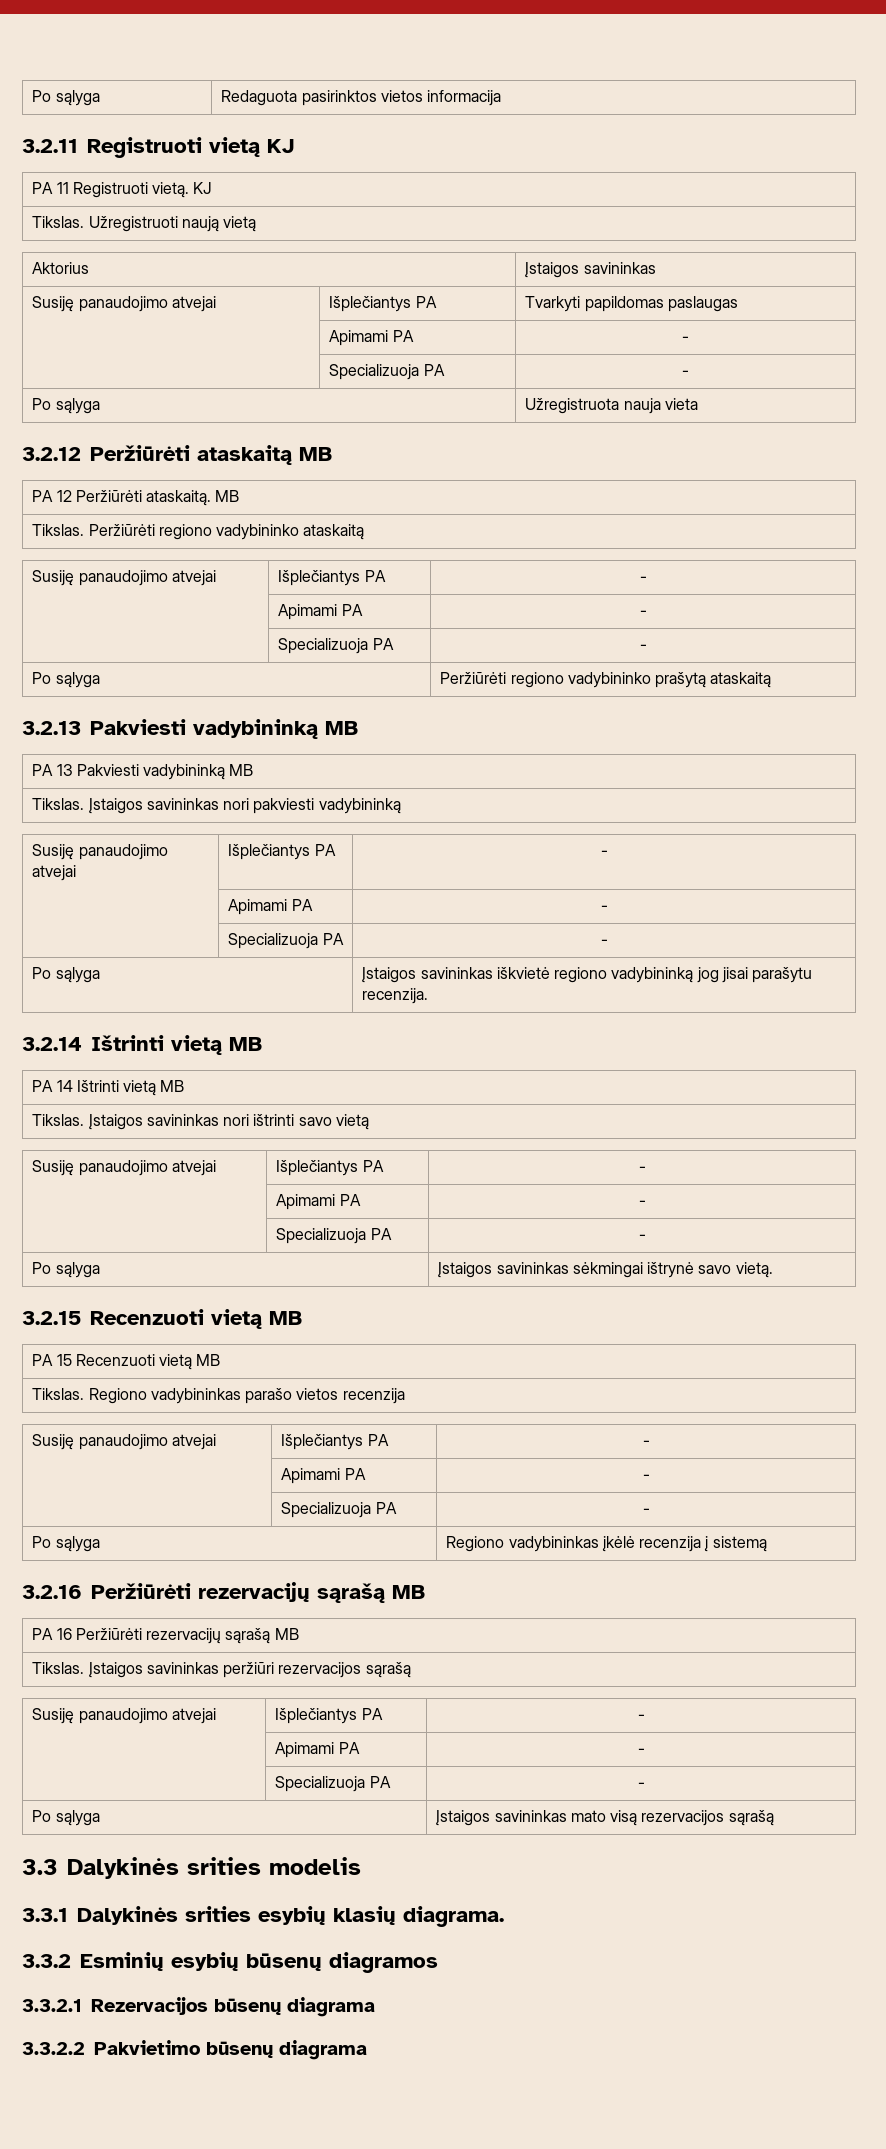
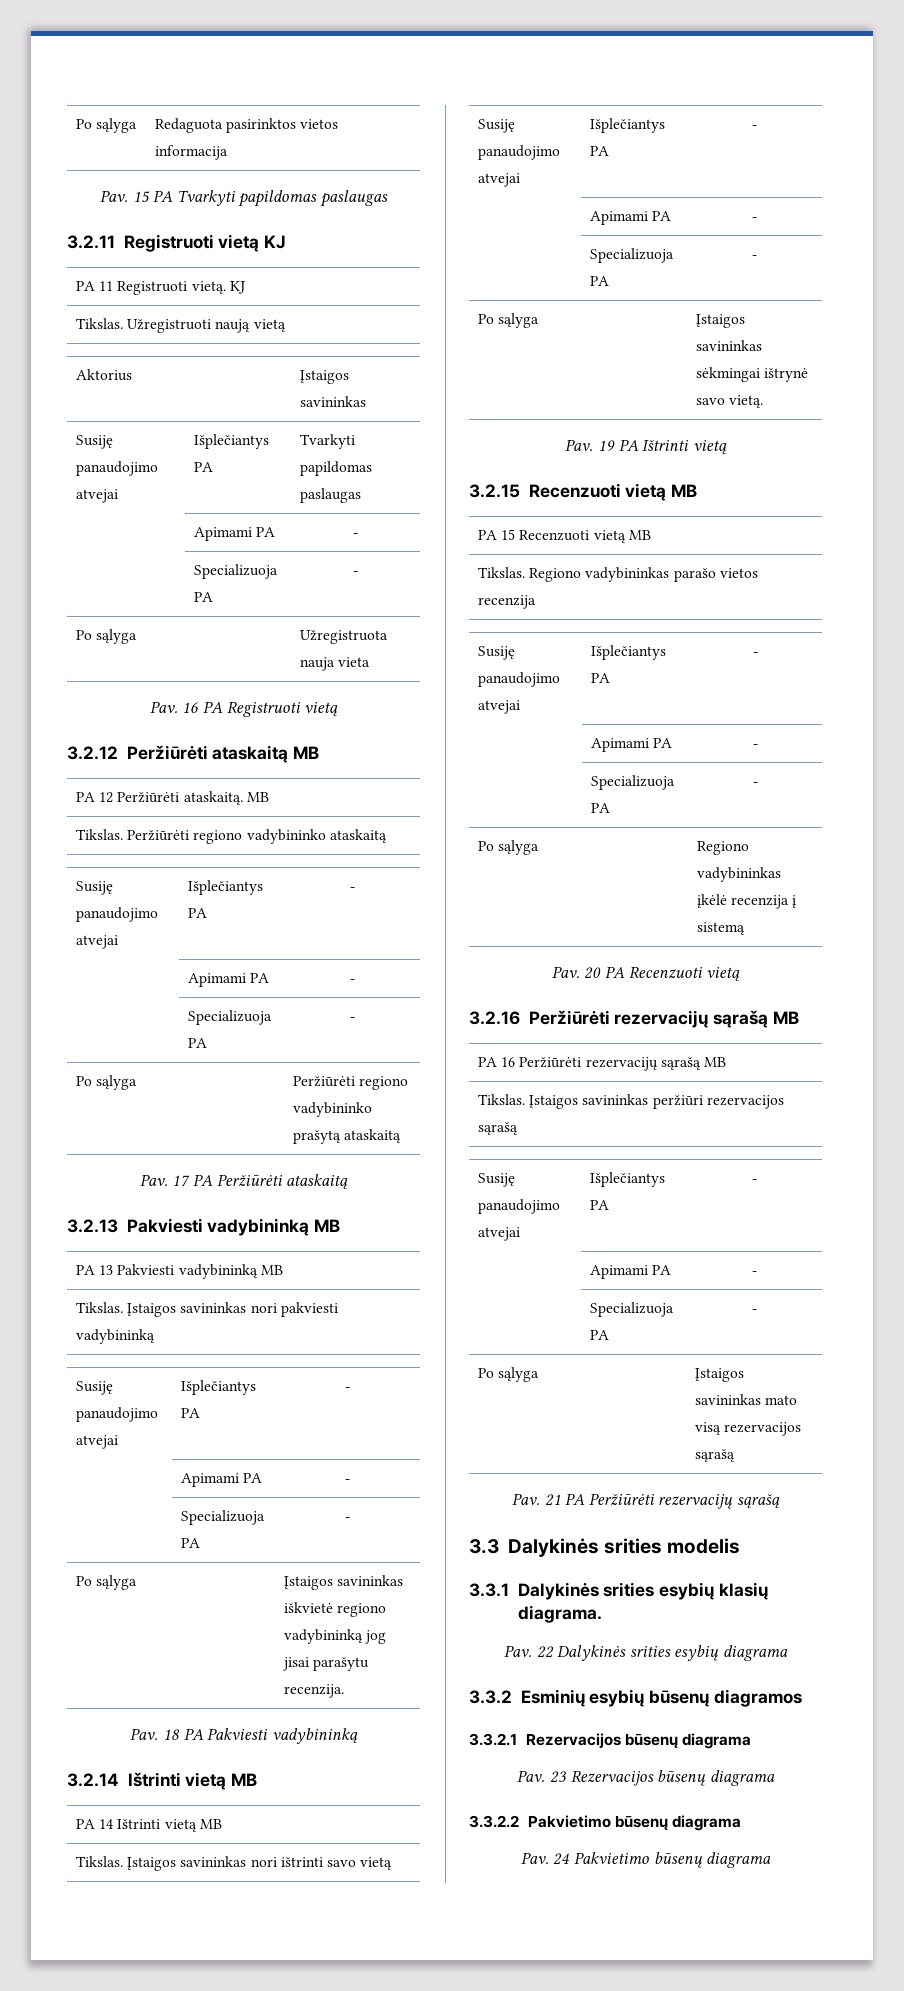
+ Pav. 15 PA Tvarkyti papildomas paslaugas
+ Pav. 16 PA Registruoti vietą
+ Pav. 17 PA Peržiūrėti ataskaitą
+ Pav. 18 PA Pakviesti vadybininką
+ Pav. 19 PA Ištrinti vietą
+ Pav. 20 PA Recenzuoti vietą
+ Pav. 21 PA Peržiūrėti rezervacijų sąrašą
+ Pav. 22 Dalykinės srities esybių diagrama
+ Pav. 23 Rezervacijos būsenų diagrama
+ Pav. 24 Pakvietimo būsenų diagrama

